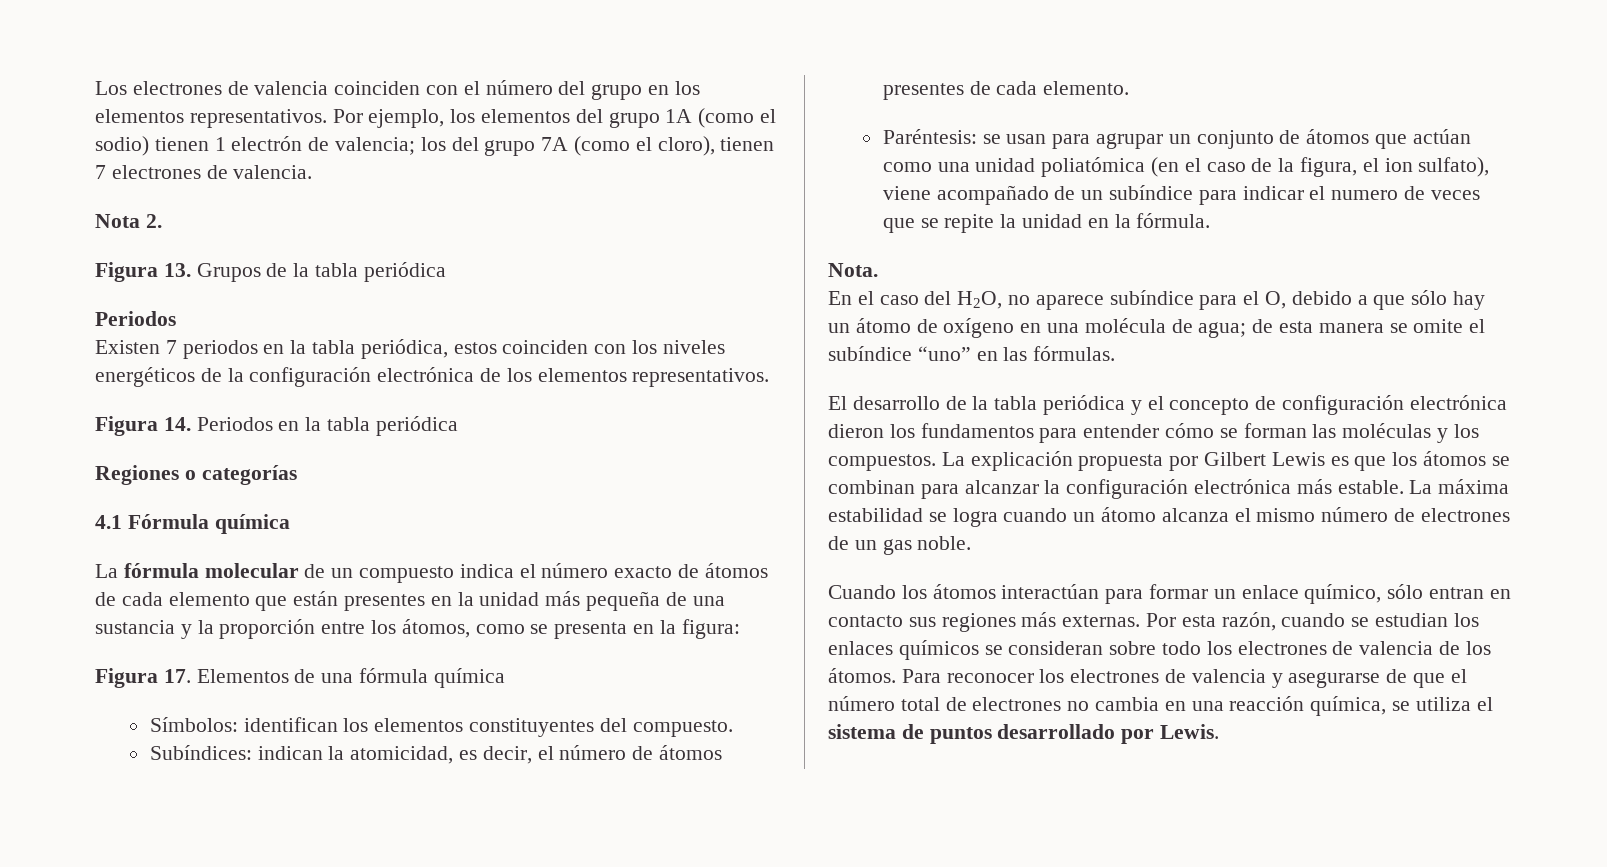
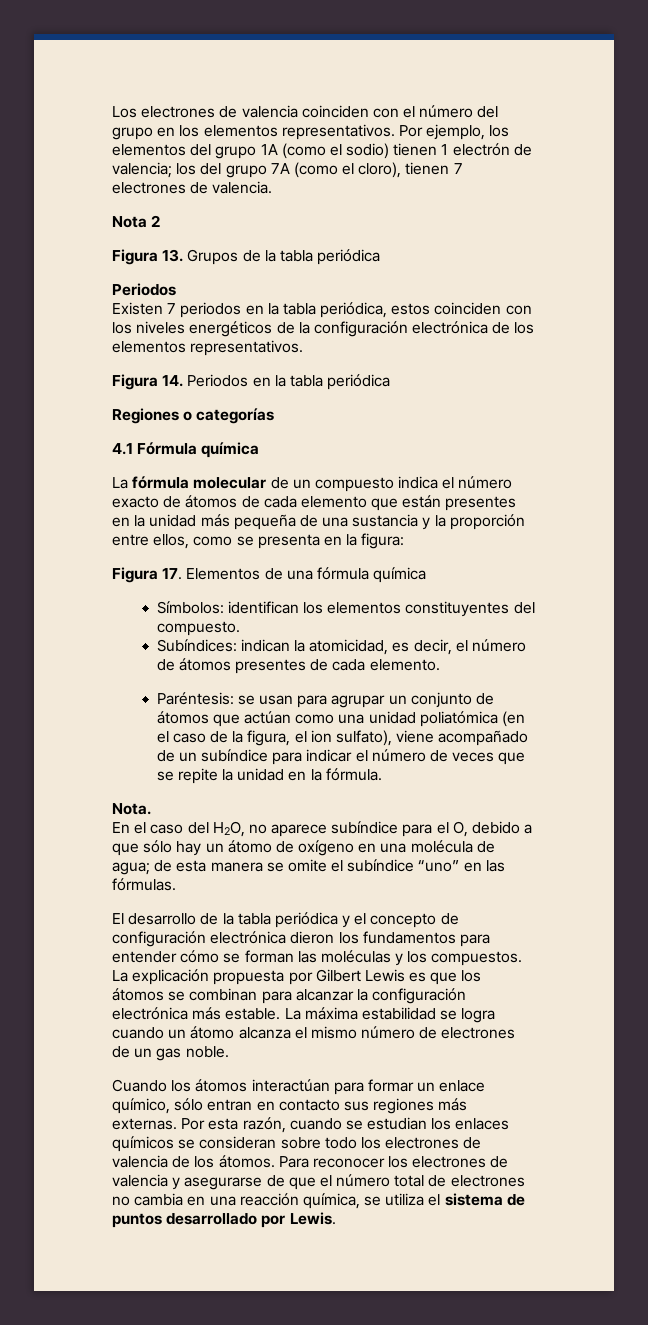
- Nota 2.
+ Nota 2
- La fórmula molecular de un compuesto indica el número exacto de átomos de cada elemento que están presentes en la unidad más pequeña de una sustancia y la proporción entre los átomos, como se presenta en la figura:
+ La fórmula molecular de un compuesto indica el número exacto de átomos de cada elemento que están presentes en la unidad más pequeña de una sustancia y la proporción entre ellos, como se presenta en la figura:
- Paréntesis: se usan para agrupar un conjunto de átomos que actúan como una unidad poliatómica (en el caso de la figura, el ion sulfato), viene acompañado de un subíndice para indicar el numero de veces que se repite la unidad en la fórmula.
+ Paréntesis: se usan para agrupar un conjunto de átomos que actúan como una unidad poliatómica (en el caso de la figura, el ion sulfato), viene acompañado de un subíndice para indicar el número de veces que se repite la unidad en la fórmula.

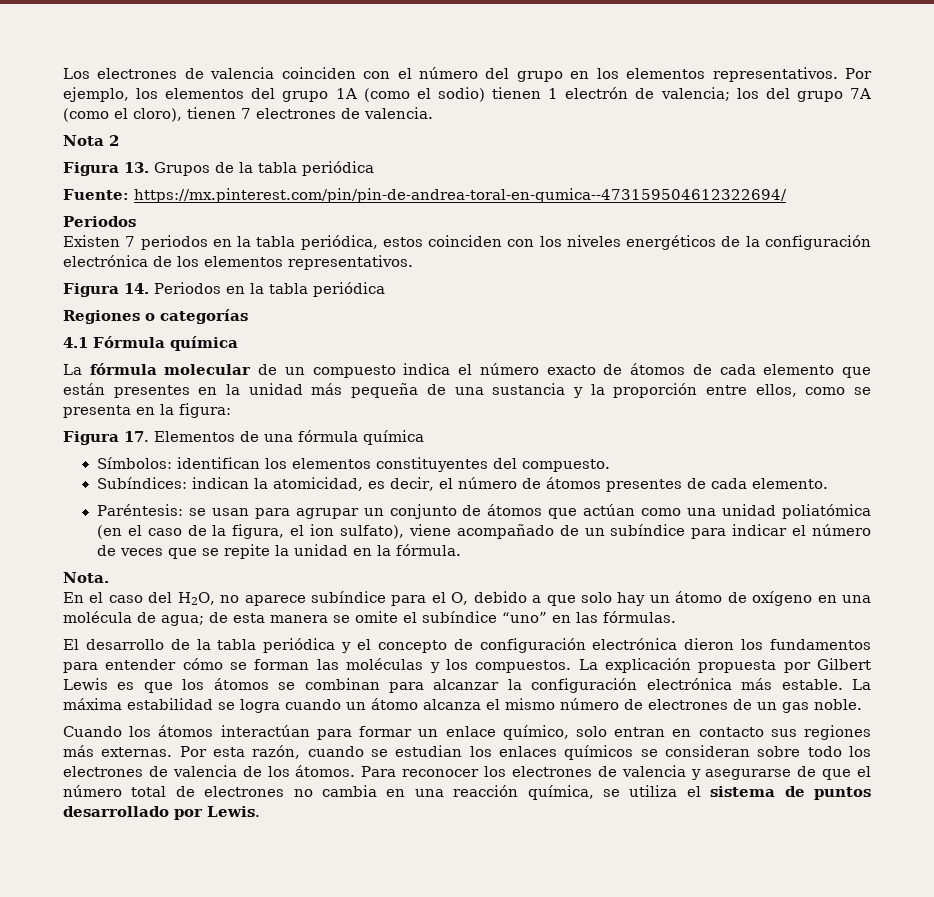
+ Fuente: https://mx.pinterest.com/pin/pin-de-andrea-toral-en-qumica--473159504612322694/
- En el caso del H2O, no aparece subíndice para el O, debido a que sólo hay un átomo de oxígeno en una molécula de agua; de esta manera se omite el subíndice “uno” en las fórmulas.
+ En el caso del H2O, no aparece subíndice para el O, debido a que solo hay un átomo de oxígeno en una molécula de agua; de esta manera se omite el subíndice “uno” en las fórmulas.
- Cuando los átomos interactúan para formar un enlace químico, sólo entran en contacto sus regiones más externas.
+ Cuando los átomos interactúan para formar un enlace químico, solo entran en contacto sus regiones más externas.

